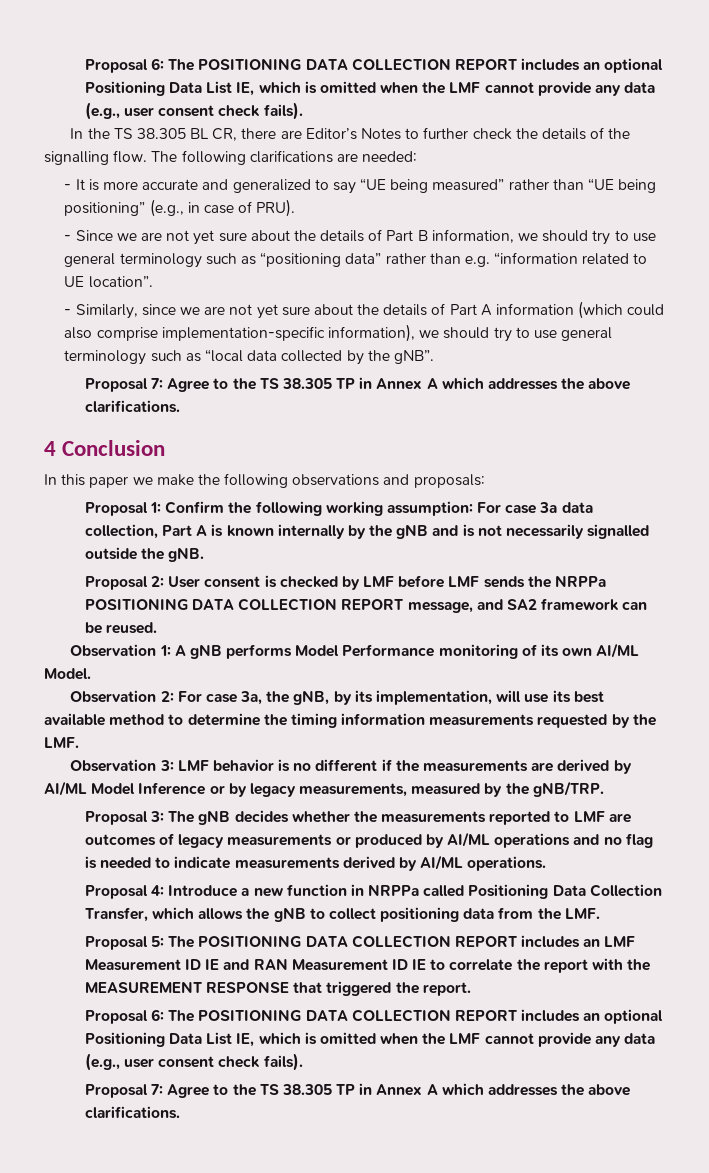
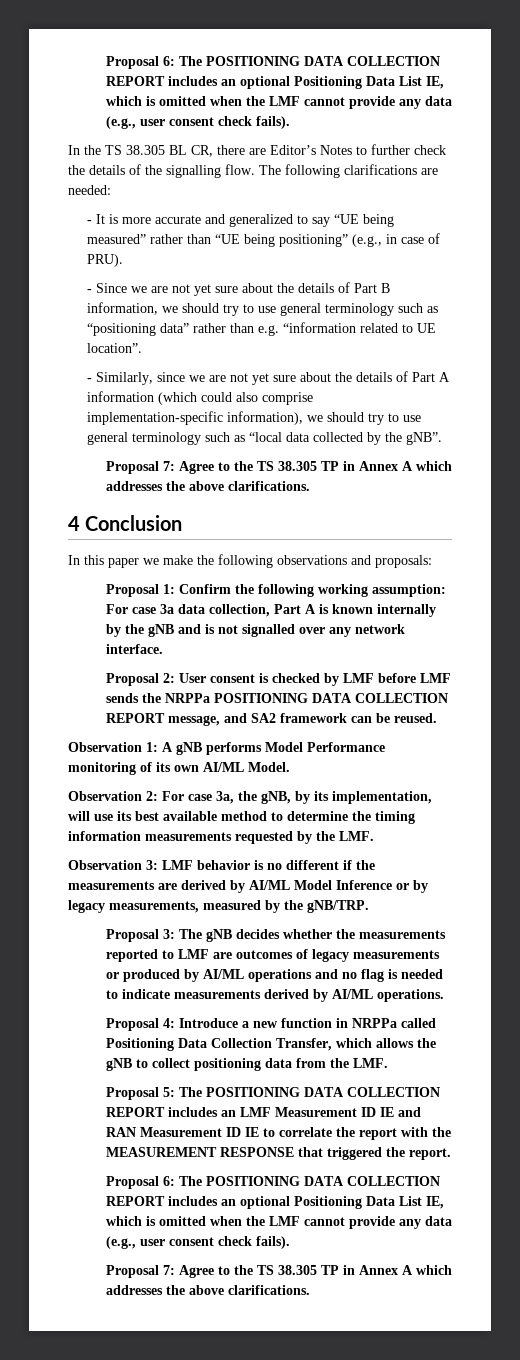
- Proposal 1: Confirm the following working assumption: For case 3a data collection, Part A is known internally by the gNB and is not necessarily signalled outside the gNB.
+ Proposal 1: Confirm the following working assumption: For case 3a data collection, Part A is known internally by the gNB and is not signalled over any network interface.

